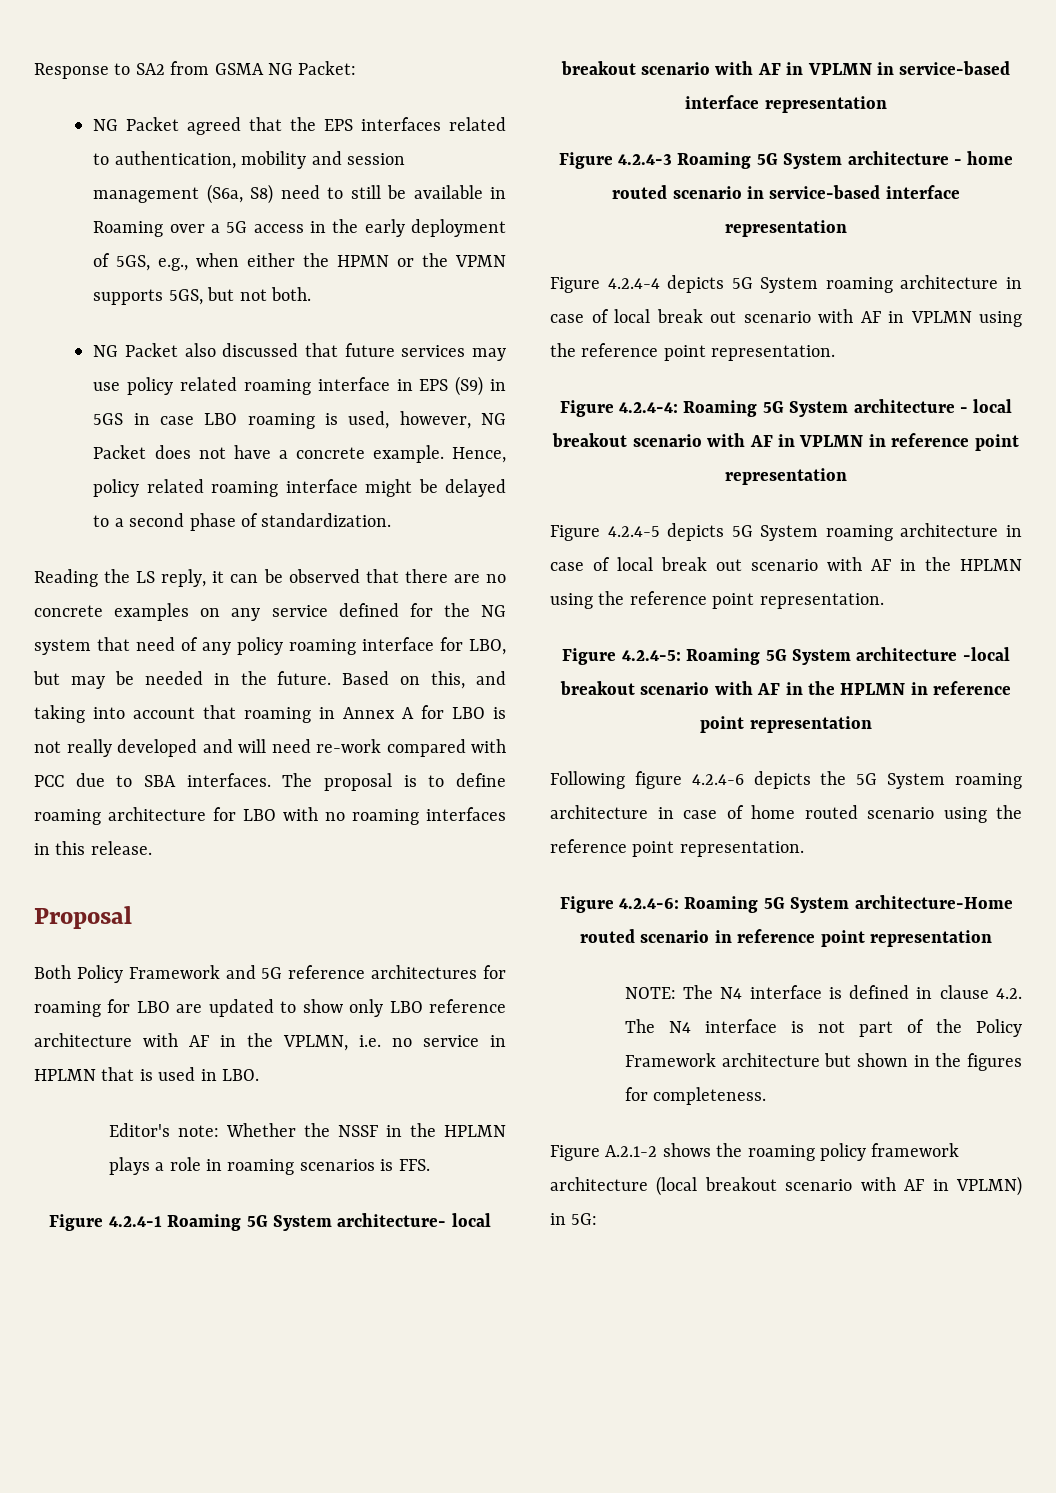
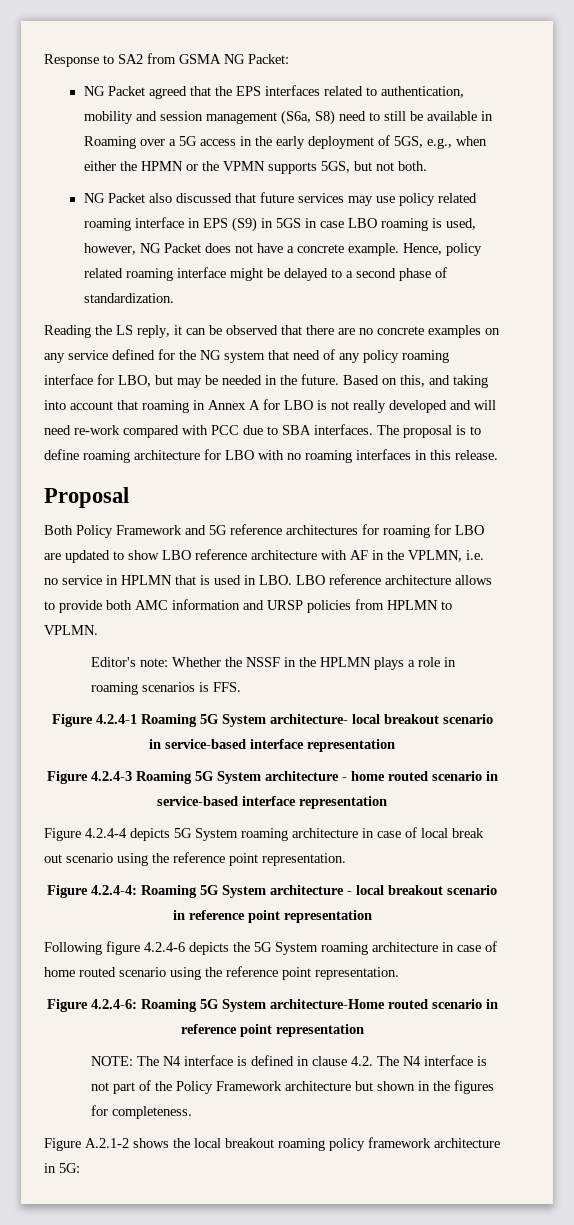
- Both Policy Framework and 5G reference architectures for roaming for LBO are updated to show only LBO reference architecture with AF in the VPLMN, i.e. no service in HPLMN that is used in LBO.
+ Both Policy Framework and 5G reference architectures for roaming for LBO are updated to show LBO reference architecture with AF in the VPLMN, i.e. no service in HPLMN that is used in LBO. LBO reference architecture allows to provide both AMC information and URSP policies from HPLMN to VPLMN.
- Figure 4.2.4-1 Roaming 5G System architecture- local breakout scenario with AF in VPLMN in service-based interface representation
+ Figure 4.2.4-1 Roaming 5G System architecture- local breakout scenario in service-based interface representation
- Figure 4.2.4-4 depicts 5G System roaming architecture in case of local break out scenario with AF in VPLMN using the reference point representation.
+ Figure 4.2.4-4 depicts 5G System roaming architecture in case of local break out scenario using the reference point representation.
- Figure 4.2.4-4: Roaming 5G System architecture - local breakout scenario with AF in VPLMN in reference point representation
- Figure 4.2.4-5 depicts 5G System roaming architecture in case of local break out scenario with AF in the HPLMN using the reference point representation.
- Figure 4.2.4-5: Roaming 5G System architecture -local breakout scenario with AF in the HPLMN in reference point representation
+ Figure 4.2.4-4: Roaming 5G System architecture - local breakout scenario in reference point representation
- Figure A.2.1-2 shows the roaming policy framework architecture (local breakout scenario with AF in VPLMN) in 5G:
+ Figure A.2.1-2 shows the local breakout roaming policy framework architecture in 5G:

